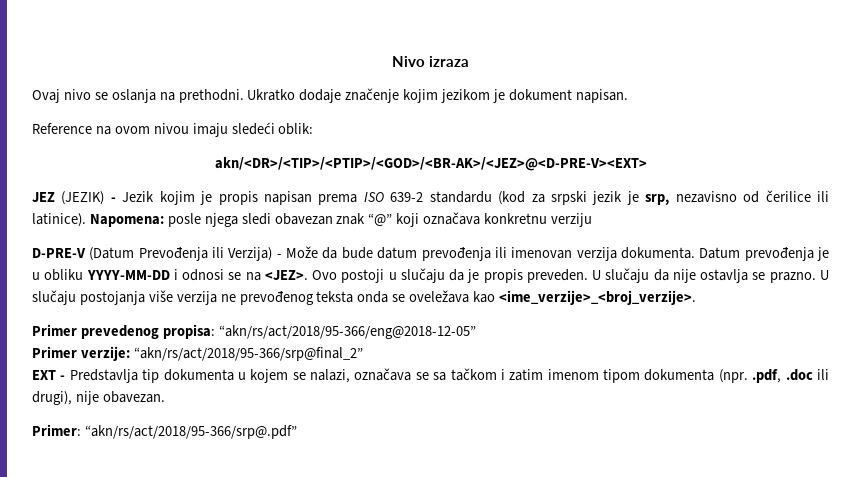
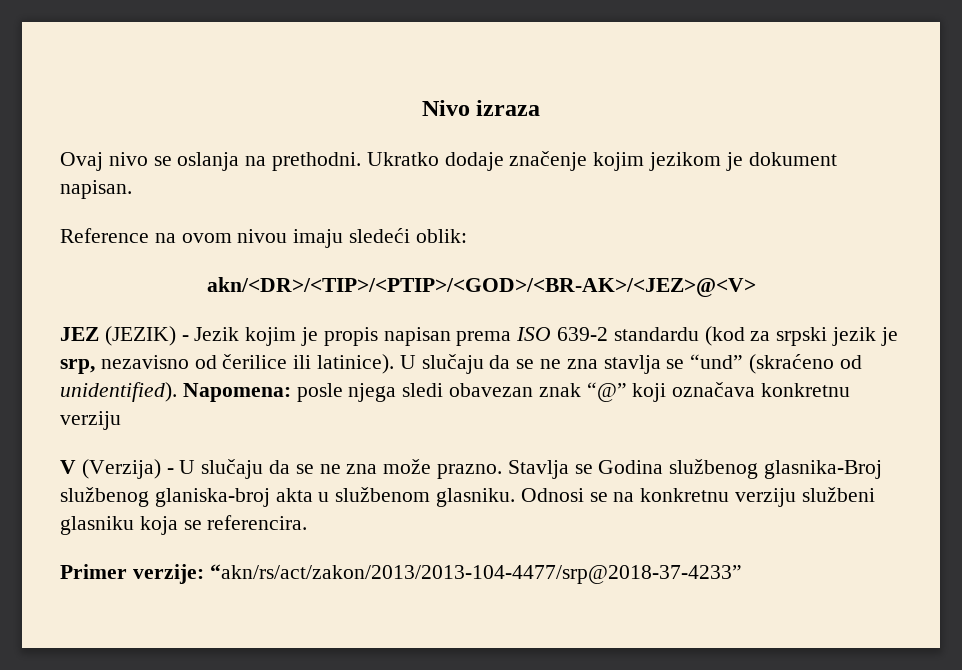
- akn/<DR>/<TIP>/<PTIP>/<GOD>/<BR-AK>/<JEZ>@<D-PRE-V><EXT>
+ akn/<DR>/<TIP>/<PTIP>/<GOD>/<BR-AK>/<JEZ>@<V>
+ U slučaju da se ne zna stavlja se “und” (skraćeno od unidentified).
- D-PRE-V (Datum Prevođenja ili Verzija) - Može da bude datum prevođenja ili imenovan verzija dokumenta. Datum prevođenja je u obliku YYYY-MM-DD i odnosi se na <JEZ>. Ovo postoji u slučaju da je propis preveden. U slučaju da nije ostavlja se prazno. U slučaju postojanja više verzija ne prevođenog teksta onda se oveležava kao <ime_verzije>_<broj_verzije>.
- Primer prevedenog propisa: “akn/rs/act/2018/95-366/eng@2018-12-05”
- Primer verzije: “akn/rs/act/2018/95-366/srp@final_2”
- EXT - Predstavlja tip dokumenta u kojem se nalazi, označava se sa tačkom i zatim imenom tipom dokumenta (npr. .pdf, .doc ili drugi), nije obavezan.
- Primer: “akn/rs/act/2018/95-366/srp@.pdf”
+ V (Verzija) - U slučaju da se ne zna može prazno. Stavlja se Godina službenog glasnika-Broj službenog glaniska-broj akta u službenom glasniku. Odnosi se na konkretnu verziju službeni glasniku koja se referencira.
+ Primer verzije: “akn/rs/act/zakon/2013/2013-104-4477/srp@2018-37-4233”

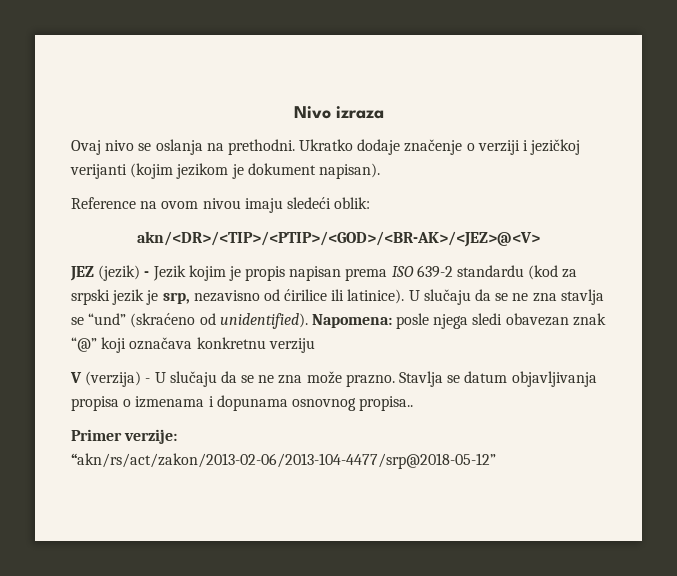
- Ukratko dodaje značenje kojim jezikom je dokument napisan.
+ Ukratko dodaje značenje o verziji i jezičkoj verijanti (kojim jezikom je dokument napisan).
- JEZ (JEZIK) - Jezik kojim je propis napisan prema ISO 639-2 standardu (kod za srpski jezik je srp, nezavisno od čerilice ili latinice).
+ JEZ (jezik) - Jezik kojim je propis napisan prema ISO 639-2 standardu (kod za srpski jezik je srp, nezavisno od ćirilice ili latinice).
- V (Verzija) - U slučaju da se ne zna može prazno.
+ V (verzija) - U slučaju da se ne zna može prazno.
- Stavlja se Godina službenog glasnika-Broj službenog glaniska-broj akta u službenom glasniku. Odnosi se na konkretnu verziju službeni glasniku koja se referencira.
+ Stavlja se datum objavljivanja propisa o izmenama i dopunama osnovnog propisa..
- Primer verzije: “akn/rs/act/zakon/2013/2013-104-4477/srp@2018-37-4233”
+ Primer verzije: “akn/rs/act/zakon/2013-02-06/2013-104-4477/srp@2018-05-12”

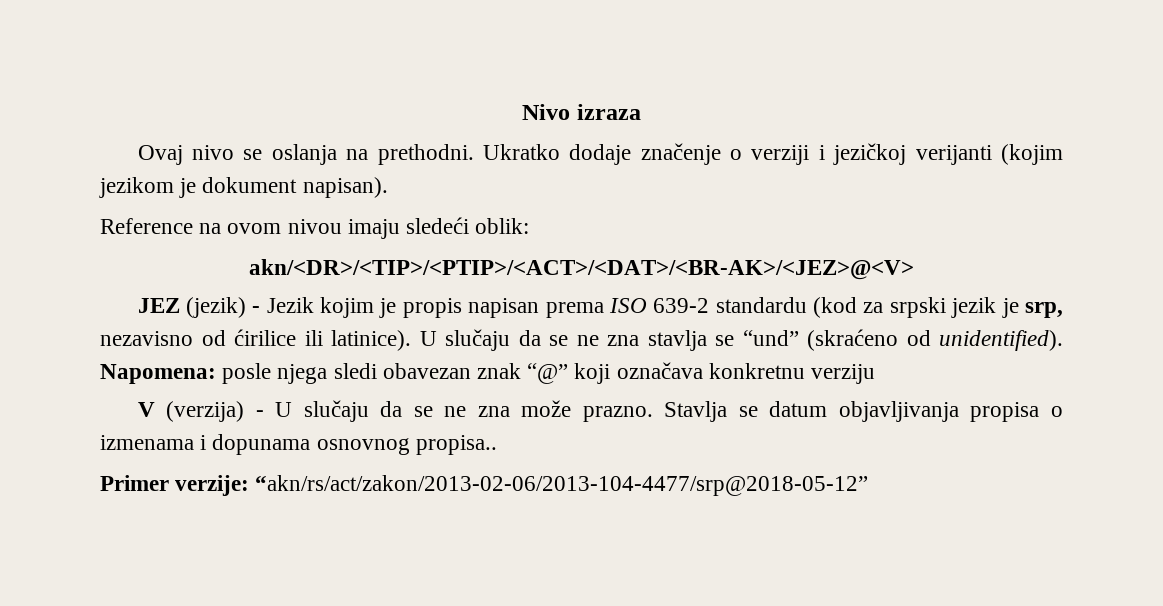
- akn/<DR>/<TIP>/<PTIP>/<GOD>/<BR-AK>/<JEZ>@<V>
+ akn/<DR>/<TIP>/<PTIP>/<ACT>/<DAT>/<BR-AK>/<JEZ>@<V>

